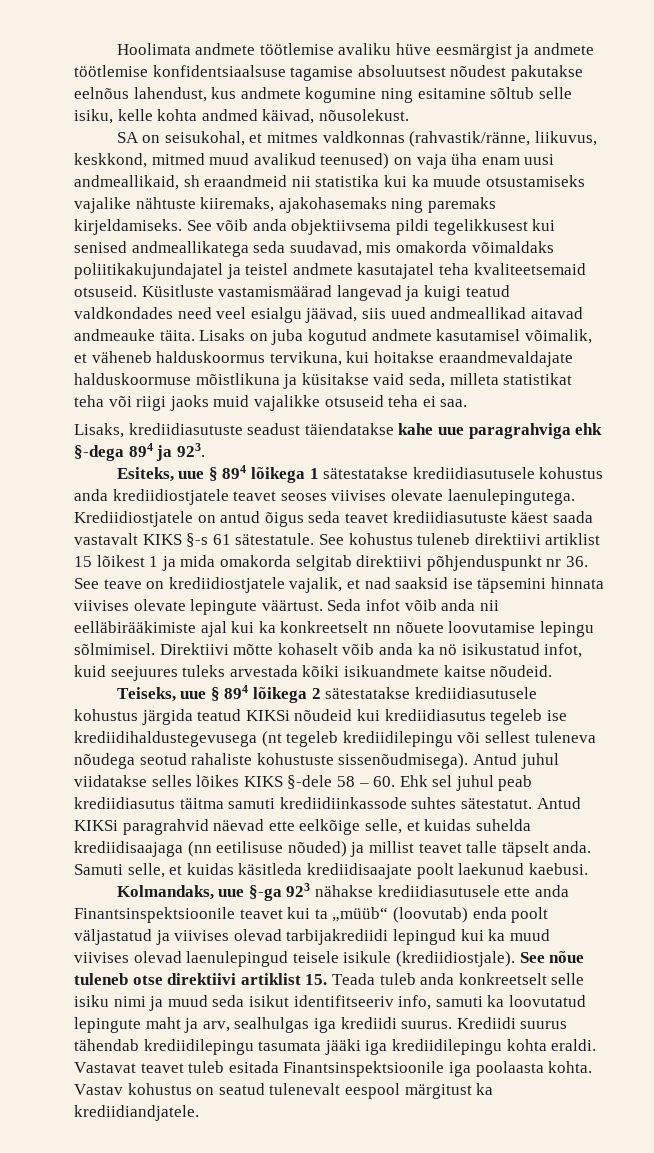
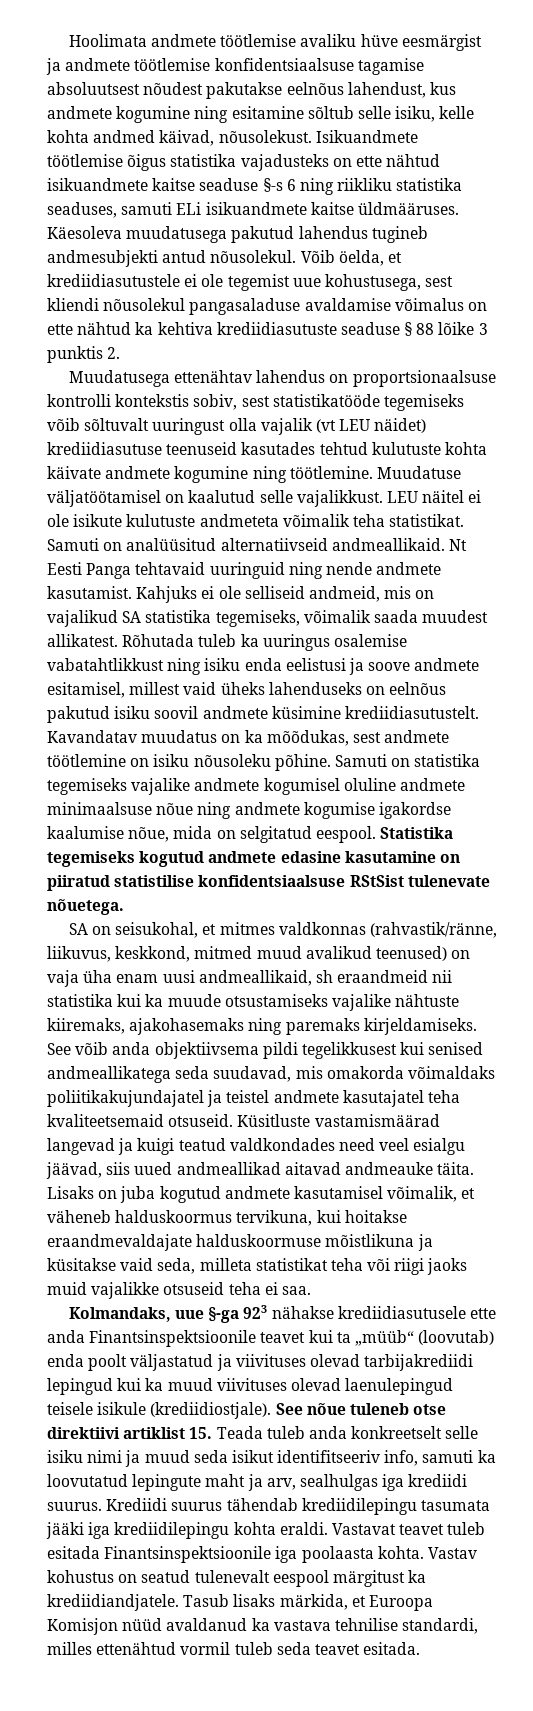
+ Isikuandmete töötlemise õigus statistika vajadusteks on ette nähtud isikuandmete kaitse seaduse §-s 6 ning riikliku statistika seaduses, samuti ELi isikuandmete kaitse üldmääruses. Käesoleva muudatusega pakutud lahendus tugineb andmesubjekti antud nõusolekul. Võib öelda, et krediidiasutustele ei ole tegemist uue kohustusega, sest kliendi nõusolekul pangasaladuse avaldamise võimalus on ette nähtud ka kehtiva krediidiasutuste seaduse § 88 lõike 3 punktis 2.
+ Muudatusega ettenähtav lahendus on proportsionaalsuse kontrolli kontekstis sobiv, sest statistikatööde tegemiseks võib sõltuvalt uuringust olla vajalik (vt LEU näidet) krediidiasutuse teenuseid kasutades tehtud kulutuste kohta käivate andmete kogumine ning töötlemine. Muudatuse väljatöötamisel on kaalutud selle vajalikkust. LEU näitel ei ole isikute kulutuste andmeteta võimalik teha statistikat. Samuti on analüüsitud alternatiivseid andmeallikaid. Nt Eesti Panga tehtavaid uuringuid ning nende andmete kasutamist. Kahjuks ei ole selliseid andmeid, mis on vajalikud SA statistika tegemiseks, võimalik saada muudest allikatest. Rõhutada tuleb ka uuringus osalemise vabatahtlikkust ning isiku enda eelistusi ja soove andmete esitamisel, millest vaid üheks lahenduseks on eelnõus pakutud isiku soovil andmete küsimine krediidiasutustelt. Kavandatav muudatus on ka mõõdukas, sest andmete töötlemine on isiku nõusoleku põhine. Samuti on statistika tegemiseks vajalike andmete kogumisel oluline andmete minimaalsuse nõue ning andmete kogumise igakordse kaalumise nõue, mida on selgitatud eespool. Statistika tegemiseks kogutud andmete edasine kasutamine on piiratud statistilise konfidentsiaalsuse RStSist tulenevate nõuetega.
- Lisaks, krediidiasutuste seadust täiendatakse kahe uue paragrahviga ehk §-dega 894 ja 923.
- Esiteks, uue § 894 lõikega 1 sätestatakse krediidiasutusele kohustus anda krediidiostjatele teavet seoses viivises olevate laenulepingutega. Krediidiostjatele on antud õigus seda teavet krediidiasutuste käest saada vastavalt KIKS §-s 61 sätestatule. See kohustus tuleneb direktiivi artiklist 15 lõikest 1 ja mida omakorda selgitab direktiivi põhjenduspunkt nr 36. See teave on krediidiostjatele vajalik, et nad saaksid ise täpsemini hinnata viivises olevate lepingute väärtust. Seda infot võib anda nii eelläbirääkimiste ajal kui ka konkreetselt nn nõuete loovutamise lepingu sõlmimisel. Direktiivi mõtte kohaselt võib anda ka nö isikustatud infot, kuid seejuures tuleks arvestada kõiki isikuandmete kaitse nõudeid.
- Teiseks, uue § 894 lõikega 2 sätestatakse krediidiasutusele kohustus järgida teatud KIKSi nõudeid kui krediidiasutus tegeleb ise krediidihaldustegevusega (nt tegeleb krediidilepingu või sellest tuleneva nõudega seotud rahaliste kohustuste sissenõudmisega). Antud juhul viidatakse selles lõikes KIKS §-dele 58 – 60. Ehk sel juhul peab krediidiasutus täitma samuti krediidiinkassode suhtes sätestatut. Antud KIKSi paragrahvid näevad ette eelkõige selle, et kuidas suhelda krediidisaajaga (nn eetilisuse nõuded) ja millist teavet talle täpselt anda. Samuti selle, et kuidas käsitleda krediidisaajate poolt laekunud kaebusi.
- Kolmandaks, uue §-ga 923 nähakse krediidiasutusele ette anda Finantsinspektsioonile teavet kui ta „müüb“ (loovutab) enda poolt väljastatud ja viivises olevad tarbijakrediidi lepingud kui ka muud viivises olevad laenulepingud teisele isikule (krediidiostjale).
+ Kolmandaks, uue §-ga 923 nähakse krediidiasutusele ette anda Finantsinspektsioonile teavet kui ta „müüb“ (loovutab) enda poolt väljastatud ja viivituses olevad tarbijakrediidi lepingud kui ka muud viivituses olevad laenulepingud teisele isikule (krediidiostjale).
+ Tasub lisaks märkida, et Euroopa Komisjon nüüd avaldanud ka vastava tehnilise standardi, milles ettenähtud vormil tuleb seda teavet esitada.

